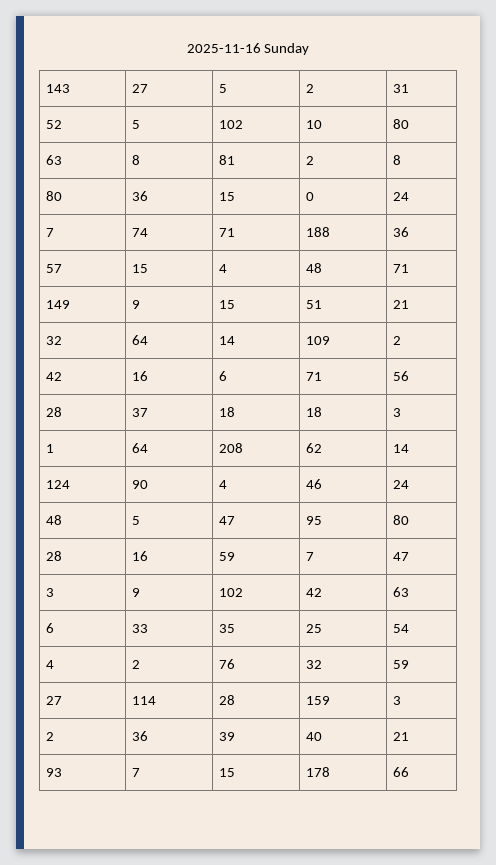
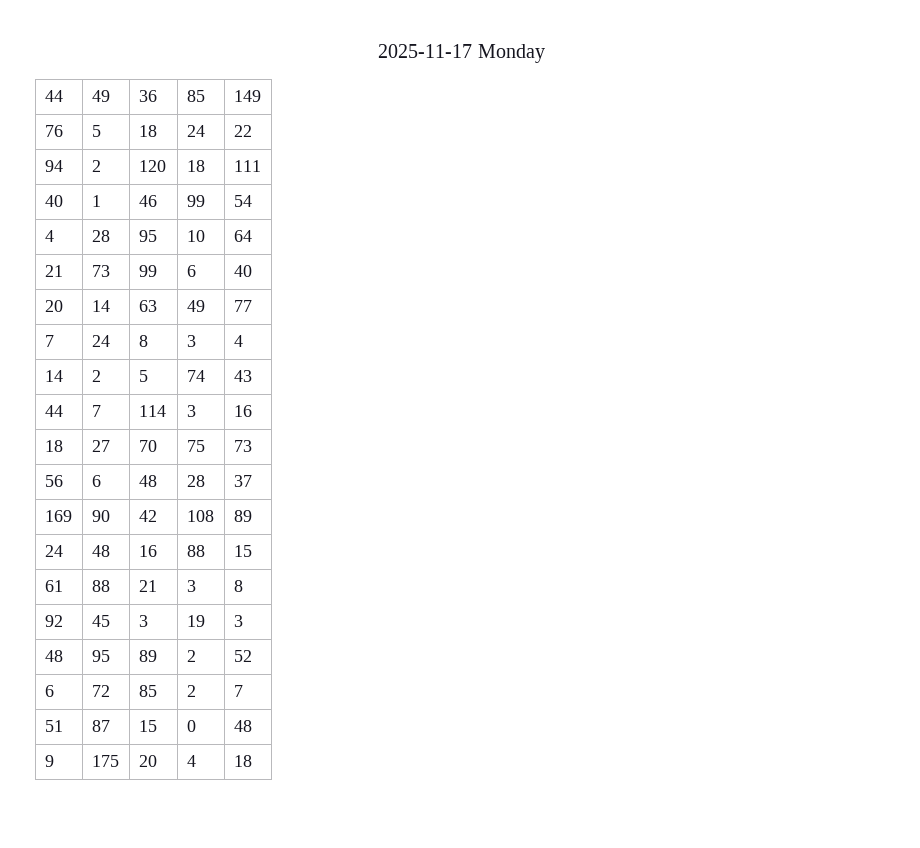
- 2025-11-16 Sunday
- 143 | 27 | 5 | 2 | 31
- 52 | 5 | 102 | 10 | 80
- 63 | 8 | 81 | 2 | 8
- 80 | 36 | 15 | 0 | 24
- 7 | 74 | 71 | 188 | 36
- 57 | 15 | 4 | 48 | 71
- 149 | 9 | 15 | 51 | 21
- 32 | 64 | 14 | 109 | 2
- 42 | 16 | 6 | 71 | 56
- 28 | 37 | 18 | 18 | 3
- 1 | 64 | 208 | 62 | 14
- 124 | 90 | 4 | 46 | 24
- 48 | 5 | 47 | 95 | 80
- 28 | 16 | 59 | 7 | 47
- 3 | 9 | 102 | 42 | 63
- 6 | 33 | 35 | 25 | 54
- 4 | 2 | 76 | 32 | 59
- 27 | 114 | 28 | 159 | 3
- 2 | 36 | 39 | 40 | 21
- 93 | 7 | 15 | 178 | 66
+ 2025-11-17 Monday
+ 44 | 49 | 36 | 85 | 149
+ 76 | 5 | 18 | 24 | 22
+ 94 | 2 | 120 | 18 | 111
+ 40 | 1 | 46 | 99 | 54
+ 4 | 28 | 95 | 10 | 64
+ 21 | 73 | 99 | 6 | 40
+ 20 | 14 | 63 | 49 | 77
+ 7 | 24 | 8 | 3 | 4
+ 14 | 2 | 5 | 74 | 43
+ 44 | 7 | 114 | 3 | 16
+ 18 | 27 | 70 | 75 | 73
+ 56 | 6 | 48 | 28 | 37
+ 169 | 90 | 42 | 108 | 89
+ 24 | 48 | 16 | 88 | 15
+ 61 | 88 | 21 | 3 | 8
+ 92 | 45 | 3 | 19 | 3
+ 48 | 95 | 89 | 2 | 52
+ 6 | 72 | 85 | 2 | 7
+ 51 | 87 | 15 | 0 | 48
+ 9 | 175 | 20 | 4 | 18

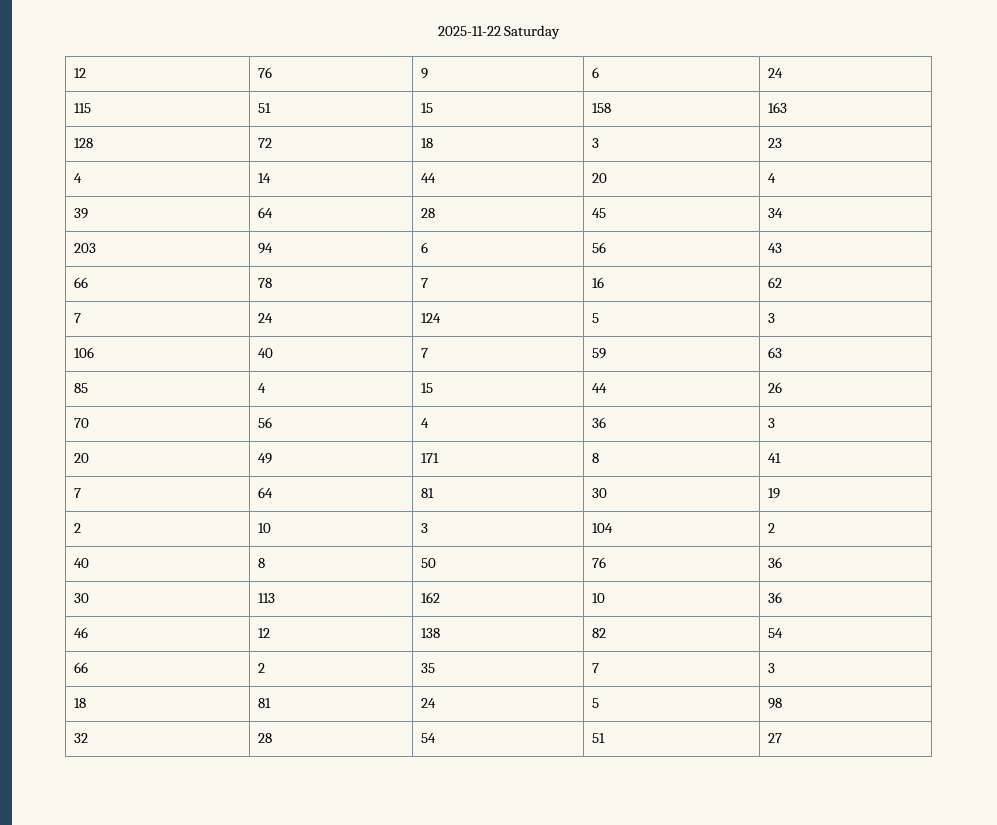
- 2025-11-17 Monday
- 44 | 49 | 36 | 85 | 149
- 76 | 5 | 18 | 24 | 22
- 94 | 2 | 120 | 18 | 111
- 40 | 1 | 46 | 99 | 54
- 4 | 28 | 95 | 10 | 64
- 21 | 73 | 99 | 6 | 40
- 20 | 14 | 63 | 49 | 77
- 7 | 24 | 8 | 3 | 4
- 14 | 2 | 5 | 74 | 43
- 44 | 7 | 114 | 3 | 16
- 18 | 27 | 70 | 75 | 73
- 56 | 6 | 48 | 28 | 37
- 169 | 90 | 42 | 108 | 89
- 24 | 48 | 16 | 88 | 15
- 61 | 88 | 21 | 3 | 8
- 92 | 45 | 3 | 19 | 3
- 48 | 95 | 89 | 2 | 52
- 6 | 72 | 85 | 2 | 7
- 51 | 87 | 15 | 0 | 48
- 9 | 175 | 20 | 4 | 18
+ 2025-11-22 Saturday
+ 12 | 76 | 9 | 6 | 24
+ 115 | 51 | 15 | 158 | 163
+ 128 | 72 | 18 | 3 | 23
+ 4 | 14 | 44 | 20 | 4
+ 39 | 64 | 28 | 45 | 34
+ 203 | 94 | 6 | 56 | 43
+ 66 | 78 | 7 | 16 | 62
+ 7 | 24 | 124 | 5 | 3
+ 106 | 40 | 7 | 59 | 63
+ 85 | 4 | 15 | 44 | 26
+ 70 | 56 | 4 | 36 | 3
+ 20 | 49 | 171 | 8 | 41
+ 7 | 64 | 81 | 30 | 19
+ 2 | 10 | 3 | 104 | 2
+ 40 | 8 | 50 | 76 | 36
+ 30 | 113 | 162 | 10 | 36
+ 46 | 12 | 138 | 82 | 54
+ 66 | 2 | 35 | 7 | 3
+ 18 | 81 | 24 | 5 | 98
+ 32 | 28 | 54 | 51 | 27

